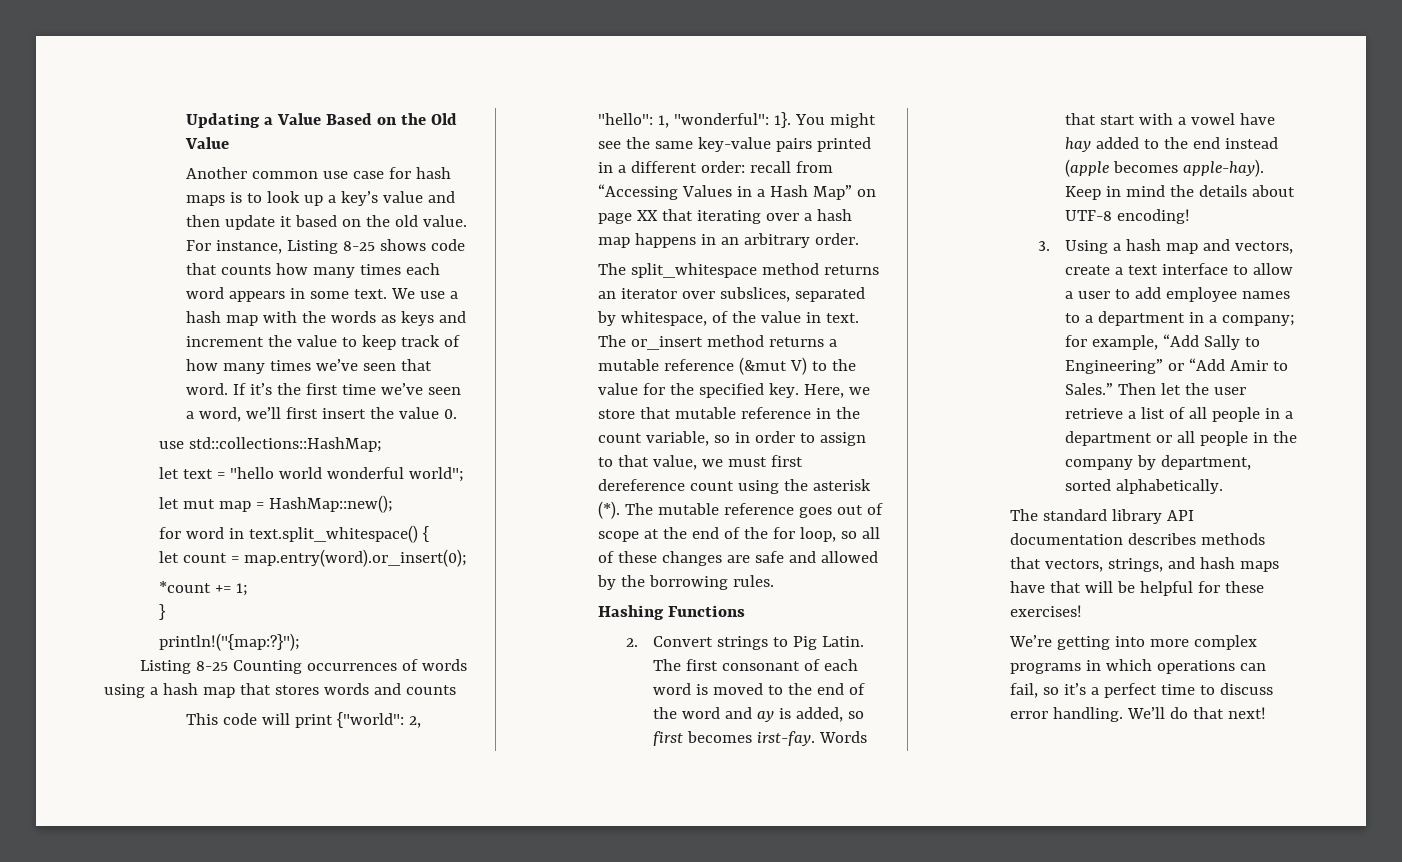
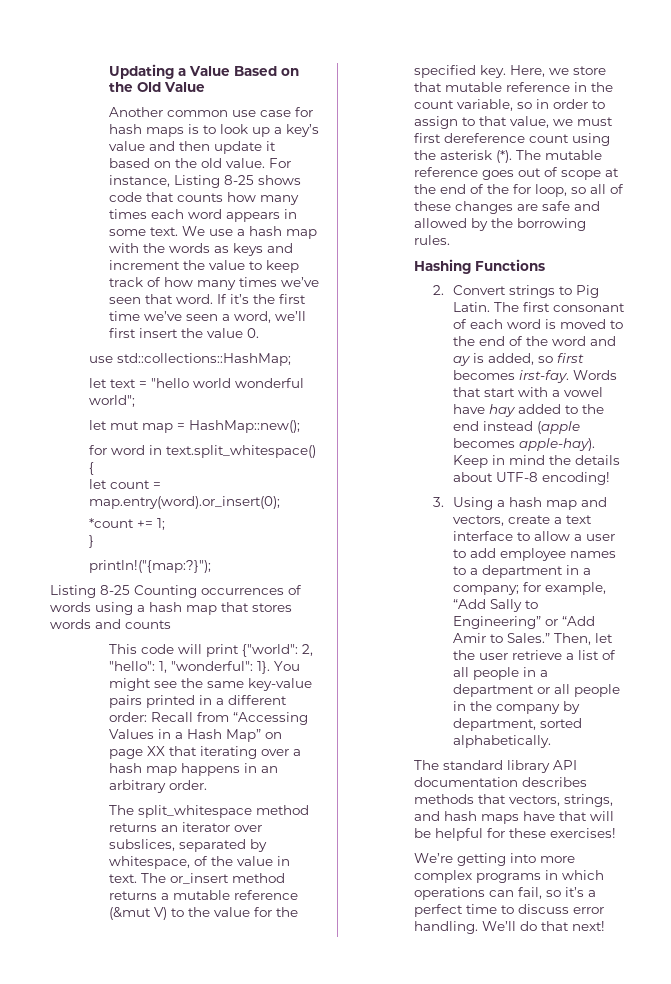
- You might see the same key-value pairs printed in a different order: recall from “Accessing Values in a Hash Map” on page XX that iterating over a hash map happens in an arbitrary order.
+ You might see the same key-value pairs printed in a different order: Recall from “Accessing Values in a Hash Map” on page XX that iterating over a hash map happens in an arbitrary order.
- Then let the user retrieve a list of all people in a department or all people in the company by department, sorted alphabetically.
+ Then, let the user retrieve a list of all people in a department or all people in the company by department, sorted alphabetically.

